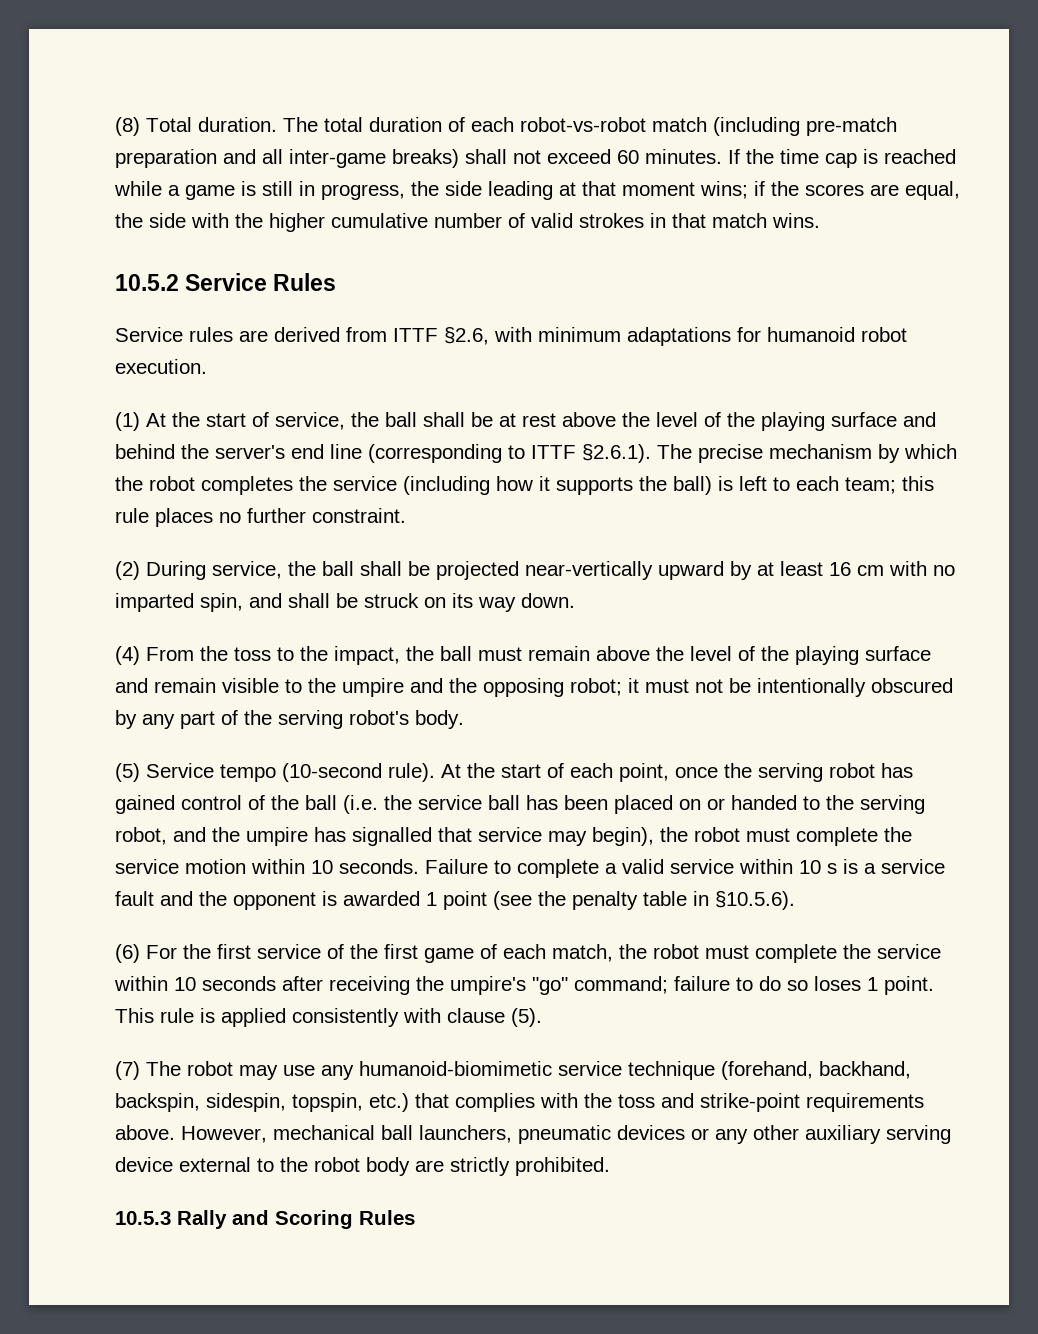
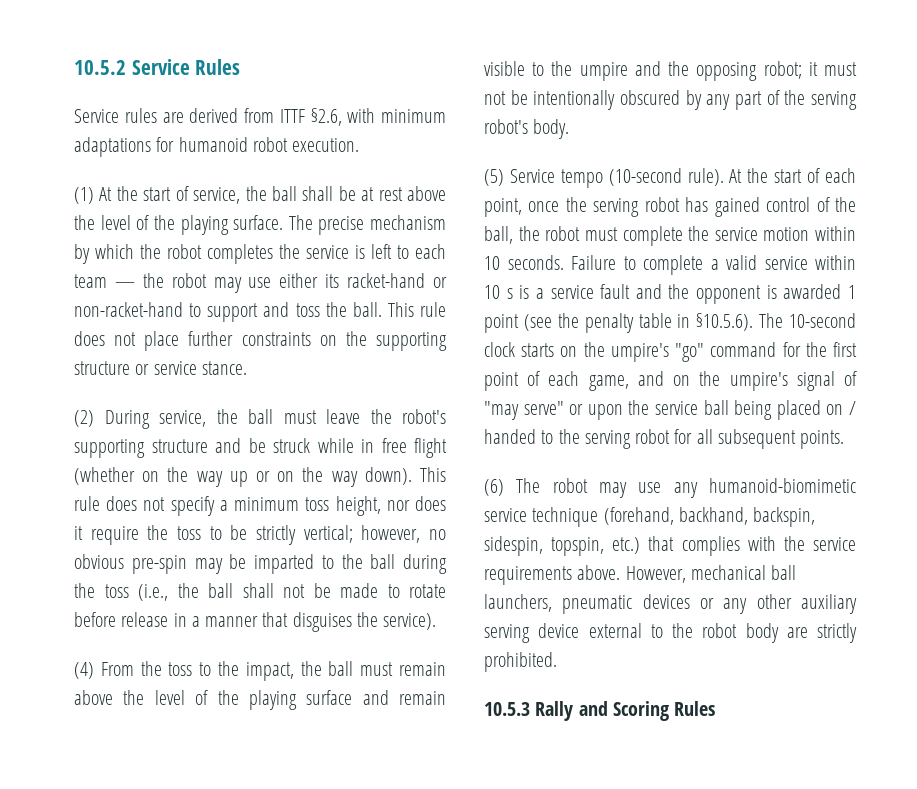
- (8) Total duration. The total duration of each robot-vs-robot match (including pre-match preparation and all inter-game breaks) shall not exceed 60 minutes. If the time cap is reached while a game is still in progress, the side leading at that moment wins; if the scores are equal, the side with the higher cumulative number of valid strokes in that match wins.
- (1) At the start of service, the ball shall be at rest above the level of the playing surface and behind the server's end line (corresponding to ITTF §2.6.1). The precise mechanism by which the robot completes the service (including how it supports the ball) is left to each team; this rule places no further constraint.
+ (1) At the start of service, the ball shall be at rest above the level of the playing surface. The precise mechanism by which the robot completes the service is left to each team — the robot may use either its racket-hand or non-racket-hand to support and toss the ball. This rule does not place further constraints on the supporting structure or service stance.
- (2) During service, the ball shall be projected near-vertically upward by at least 16 cm with no imparted spin, and shall be struck on its way down.
+ (2) During service, the ball must leave the robot's supporting structure and be struck while in free flight (whether on the way up or on the way down). This rule does not specify a minimum toss height, nor does it require the toss to be strictly vertical; however, no obvious pre-spin may be imparted to the ball during the toss (i.e., the ball shall not be made to rotate before release in a manner that disguises the service).
- At the start of each point, once the serving robot has gained control of the ball (i.e. the service ball has been placed on or handed to the serving robot, and the umpire has signalled that service may begin), the robot must complete the service motion within 10 seconds.
+ At the start of each point, once the serving robot has gained control of the ball, the robot must complete the service motion within 10 seconds.
- Failure to complete a valid service within 10 s is a service fault and the opponent is awarded 1 point (see the penalty table in §10.5.6).
- (6) For the first service of the first game of each match, the robot must complete the service within 10 seconds after receiving the umpire's "go" command; failure to do so loses 1 point. This rule is applied consistently with clause (5).
- (7) The robot may use any humanoid-biomimetic service technique (forehand, backhand, backspin, sidespin, topspin, etc.) that complies with the toss and strike-point requirements above.
+ Failure to complete a valid service within 10 s is a service fault and the opponent is awarded 1 point (see the penalty table in §10.5.6). The 10-second clock starts on the umpire's "go" command for the first point of each game, and on the umpire's signal of "may serve" or upon the service ball being placed on / handed to the serving robot for all subsequent points.
+ (6) The robot may use any humanoid-biomimetic service technique (forehand, backhand, backspin, sidespin, topspin, etc.) that complies with the service requirements above.

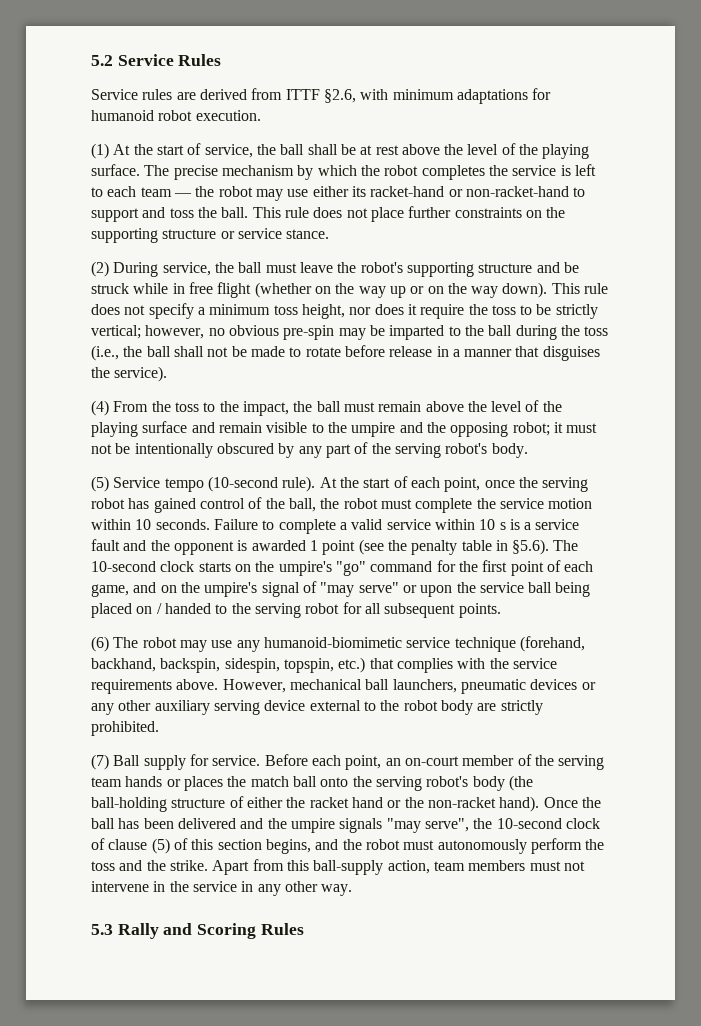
- 10.5.2 Service Rules
+ 5.2 Service Rules
- Failure to complete a valid service within 10 s is a service fault and the opponent is awarded 1 point (see the penalty table in §10.5.6). The 10-second clock starts on the umpire's "go" command for the first point of each game, and on the umpire's signal of "may serve" or upon the service ball being placed on / handed to the serving robot for all subsequent points.
+ Failure to complete a valid service within 10 s is a service fault and the opponent is awarded 1 point (see the penalty table in §5.6). The 10-second clock starts on the umpire's "go" command for the first point of each game, and on the umpire's signal of "may serve" or upon the service ball being placed on / handed to the serving robot for all subsequent points.
- 10.5.3 Rally and Scoring Rules
+ (7) Ball supply for service. Before each point, an on-court member of the serving team hands or places the match ball onto the serving robot's body (the ball-holding structure of either the racket hand or the non-racket hand). Once the ball has been delivered and the umpire signals "may serve", the 10-second clock of clause (5) of this section begins, and the robot must autonomously perform the toss and the strike. Apart from this ball-supply action, team members must not intervene in the service in any other way.
+ 5.3 Rally and Scoring Rules

